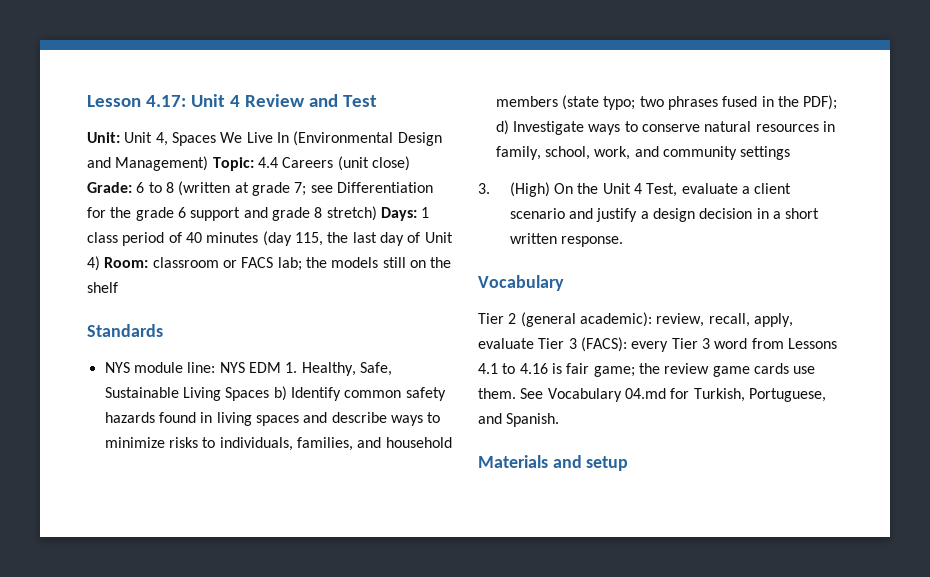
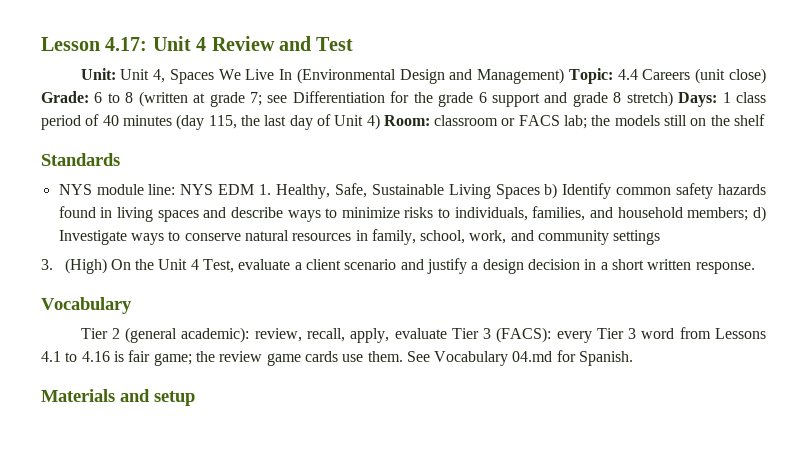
- NYS module line: NYS EDM 1. Healthy, Safe, Sustainable Living Spaces b) Identify common safety hazards found in living spaces and describe ways to minimize risks to individuals, families, and household members (state typo; two phrases fused in the PDF); d) Investigate ways to conserve natural resources in family, school, work, and community settings
+ NYS module line: NYS EDM 1. Healthy, Safe, Sustainable Living Spaces b) Identify common safety hazards found in living spaces and describe ways to minimize risks to individuals, families, and household members; d) Investigate ways to conserve natural resources in family, school, work, and community settings
- See Vocabulary 04.md for Turkish, Portuguese, and Spanish.
+ See Vocabulary 04.md for Spanish.

